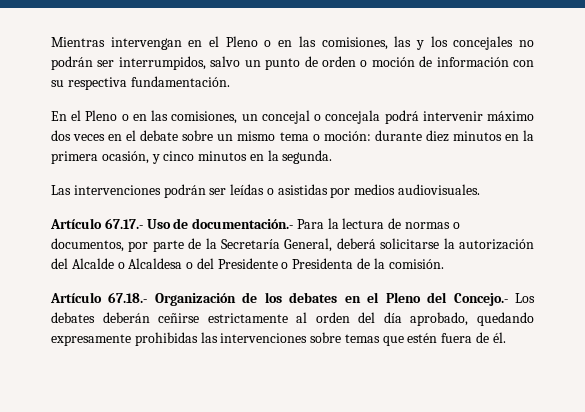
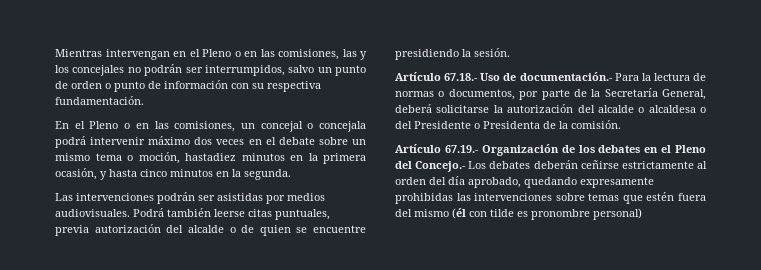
- Mientras intervengan en el Pleno o en las comisiones, las y los concejales no podrán ser interrumpidos, salvo un punto de orden o moción de información con su respectiva fundamentación.
+ Mientras intervengan en el Pleno o en las comisiones, las y los concejales no podrán ser interrumpidos, salvo un punto de orden o punto de información con su respectiva fundamentación.
- En el Pleno o en las comisiones, un concejal o concejala podrá intervenir máximo dos veces en el debate sobre un mismo tema o moción: durante diez minutos en la primera ocasión, y cinco minutos en la segunda.
+ En el Pleno o en las comisiones, un concejal o concejala podrá intervenir máximo dos veces en el debate sobre un mismo tema o moción, hastadiez minutos en la primera ocasión, y hasta cinco minutos en la segunda.
- Las intervenciones podrán ser leídas o asistidas por medios audiovisuales.
- Artículo 67.17.- Uso de documentación.- Para la lectura de normas o documentos, por parte de la Secretaría General, deberá solicitarse la autorización del Alcalde o Alcaldesa o del Presidente o Presidenta de la comisión.
+ Las intervenciones podrán ser asistidas por medios audiovisuales. Podrá también leerse citas puntuales, previa autorización del alcalde o de quien se encuentre presidiendo la sesión.
+ Artículo 67.18.- Uso de documentación.- Para la lectura de normas o documentos, por parte de la Secretaría General, deberá solicitarse la autorización del alcalde o alcaldesa o del Presidente o Presidenta de la comisión.
- Artículo 67.18.- Organización de los debates en el Pleno del Concejo.- Los debates deberán ceñirse estrictamente al orden del día aprobado, quedando expresamente prohibidas las intervenciones sobre temas que estén fuera de él.
+ Artículo 67.19.- Organización de los debates en el Pleno del Concejo.- Los debates deberán ceñirse estrictamente al orden del día aprobado, quedando expresamente prohibidas las intervenciones sobre temas que estén fuera del mismo (él con tilde es pronombre personal)

